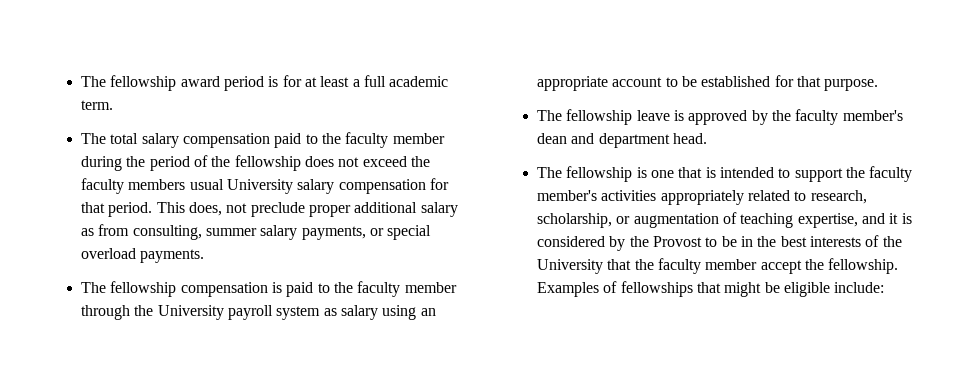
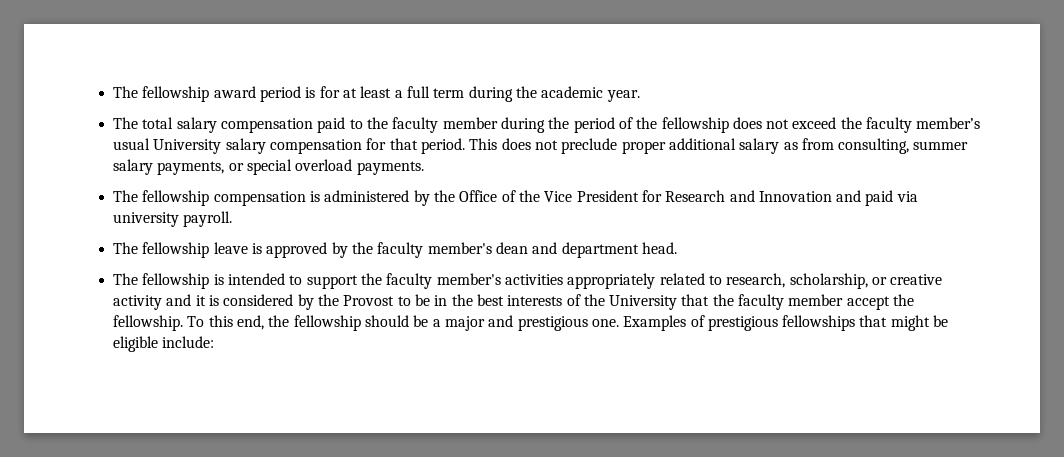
- The fellowship award period is for at least a full academic term.
+ The fellowship award period is for at least a full term during the academic year.
- The total salary compensation paid to the faculty member during the period of the fellowship does not exceed the faculty members usual University salary compensation for that period.
+ The total salary compensation paid to the faculty member during the period of the fellowship does not exceed the faculty member’s usual University salary compensation for that period.
- This does, not preclude proper additional salary as from consulting, summer salary payments, or special overload payments.
+ This does not preclude proper additional salary as from consulting, summer salary payments, or special overload payments.
- The fellowship compensation is paid to the faculty member through the University payroll system as salary using an appropriate account to be established for that purpose.
+ The fellowship compensation is administered by the Office of the Vice President for Research and Innovation and paid via university payroll.
- The fellowship is one that is intended to support the faculty member's activities appropriately related to research, scholarship, or augmentation of teaching expertise, and it is considered by the Provost to be in the best interests of the University that the faculty member accept the fellowship.
+ The fellowship is intended to support the faculty member's activities appropriately related to research, scholarship, or creative activity and it is considered by the Provost to be in the best interests of the University that the faculty member accept the fellowship.
+ To this end, the fellowship should be a major and prestigious one.
- Examples of fellowships that might be eligible include:
+ Examples of prestigious fellowships that might be eligible include:

